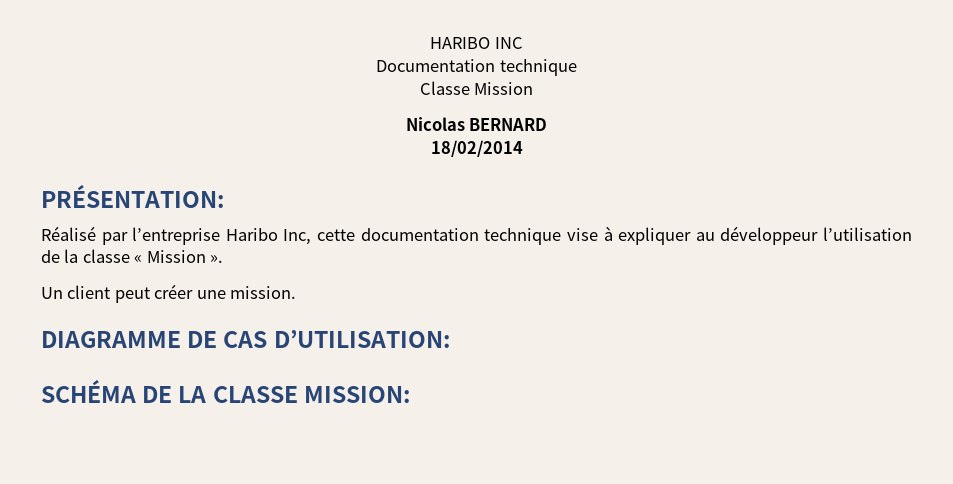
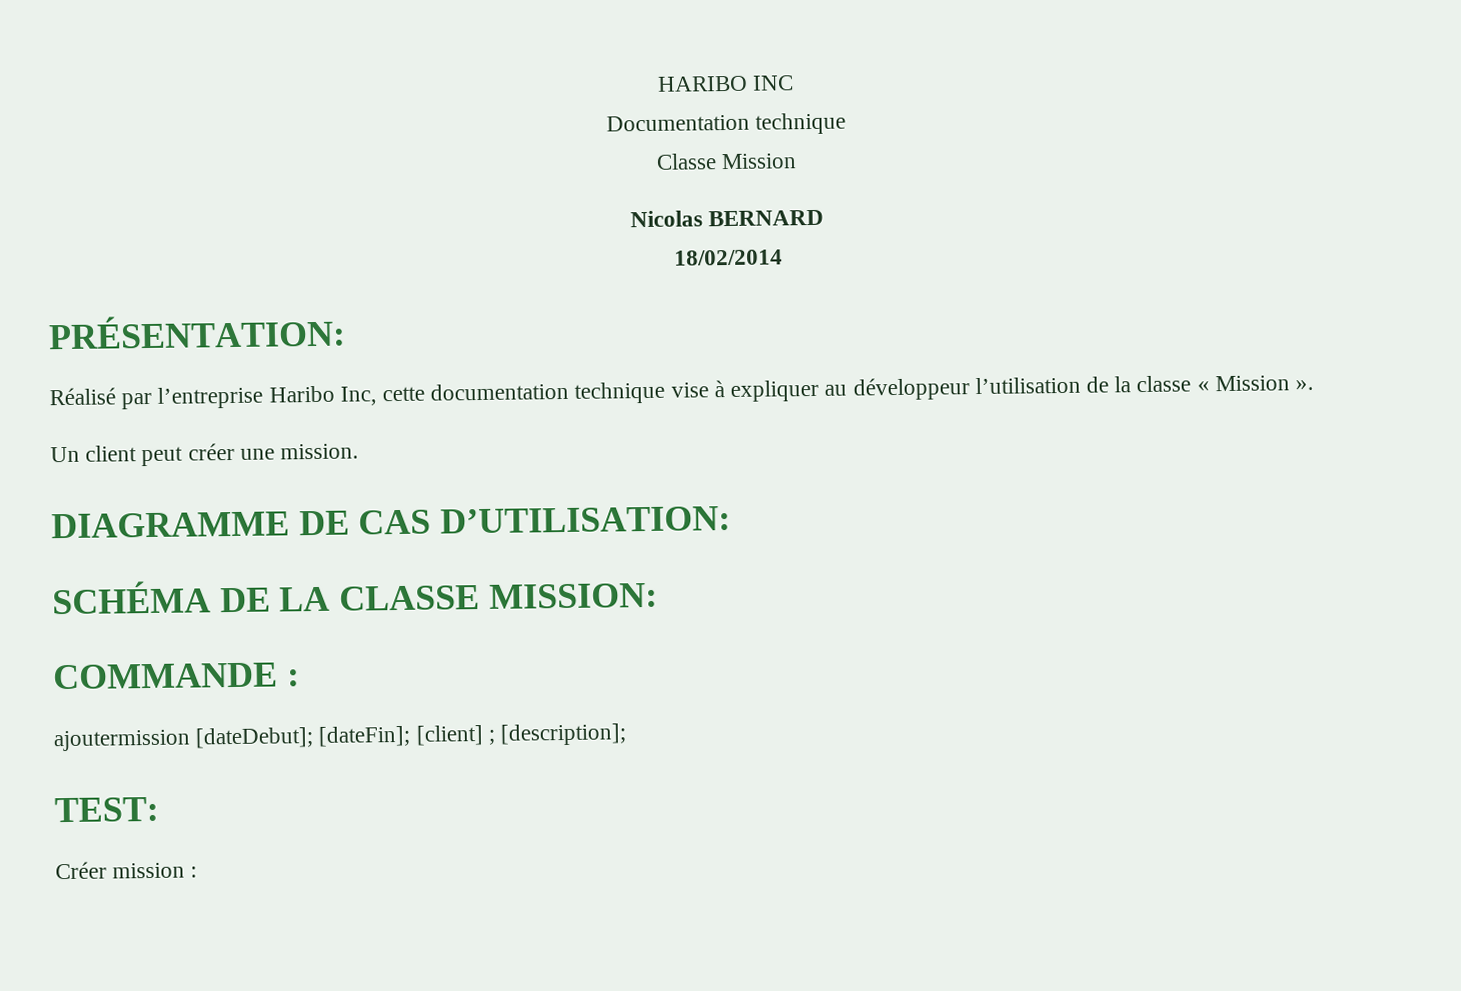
+ COMMANDE :
+ ajoutermission [dateDebut]; [dateFin]; [client] ; [description];
+ TEST:
+ Créer mission :

